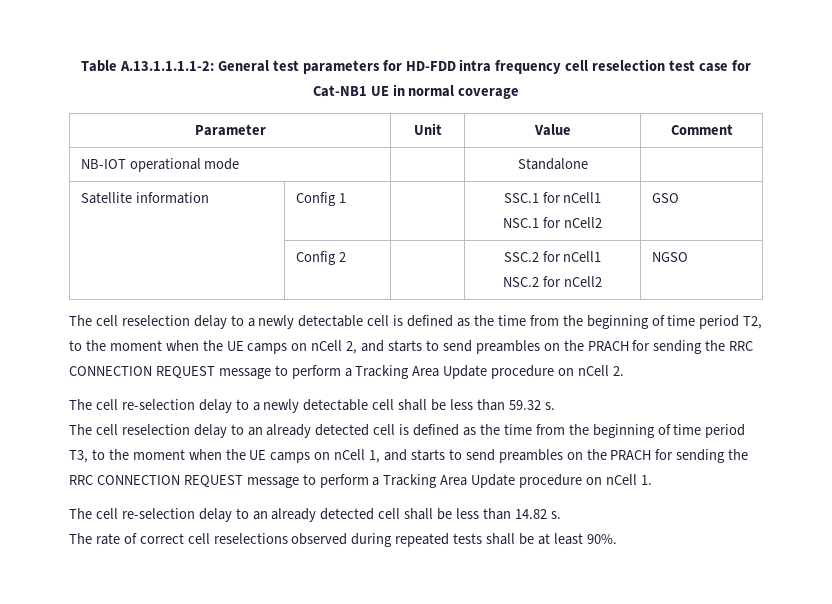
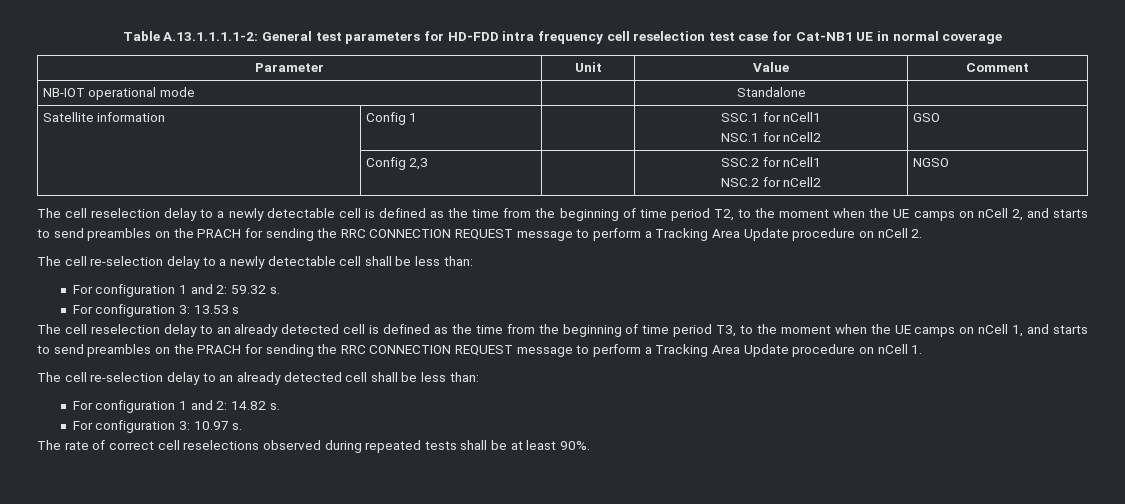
- | Config 2 | | SSC.2 for nCell1
+ | Config 2,3 | | SSC.2 for nCell1
- The cell re-selection delay to a newly detectable cell shall be less than 59.32 s.
+ The cell re-selection delay to a newly detectable cell shall be less than:
+ For configuration 1 and 2: 59.32 s.
+ For configuration 3: 13.53 s
- The cell re-selection delay to an already detected cell shall be less than 14.82 s.
+ The cell re-selection delay to an already detected cell shall be less than:
+ For configuration 1 and 2: 14.82 s.
+ For configuration 3: 10.97 s.

